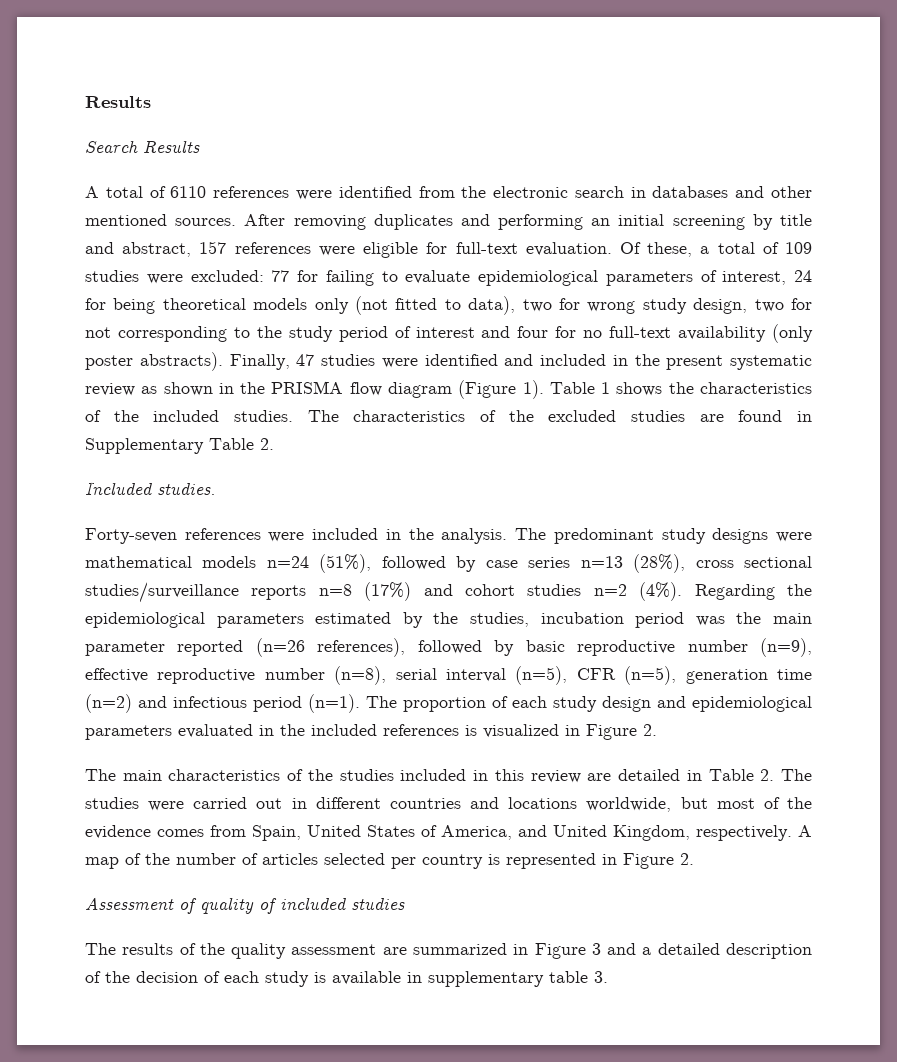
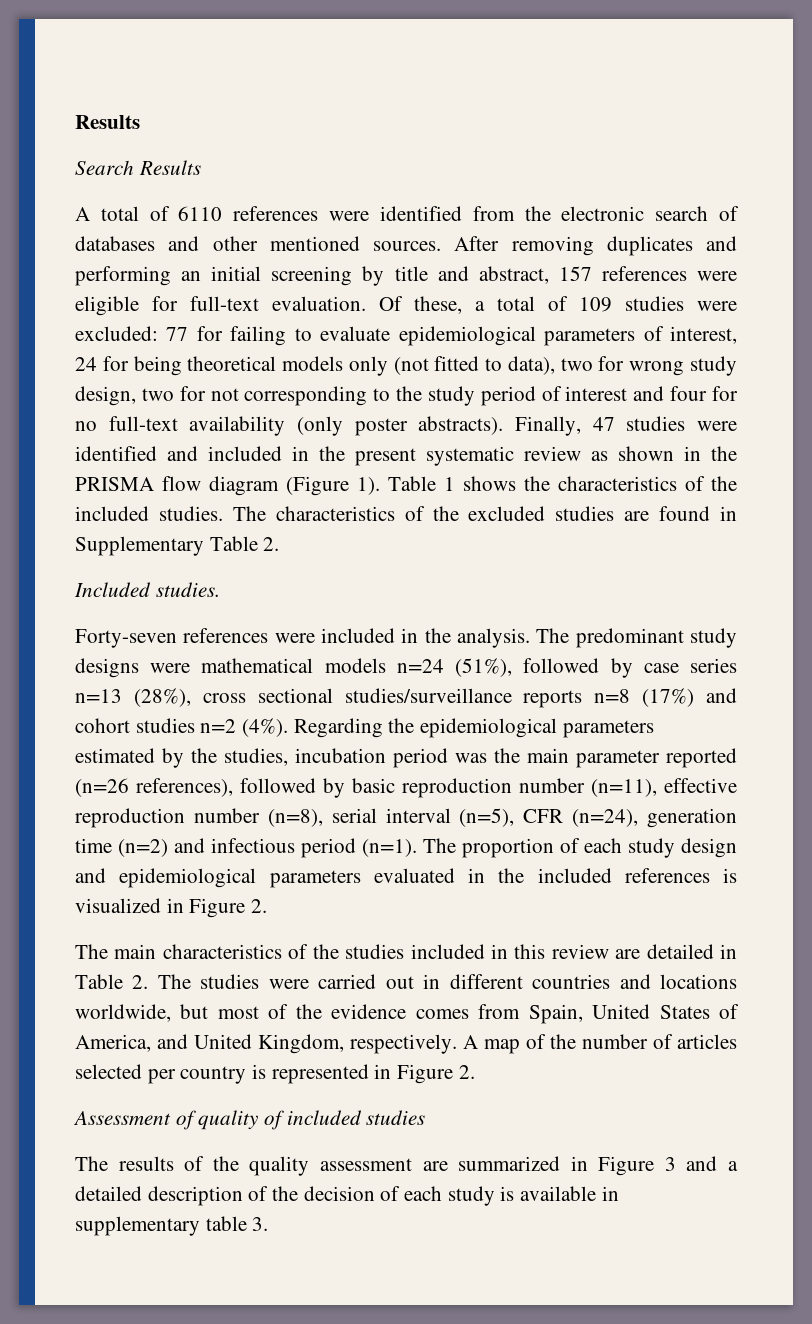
- A total of 6110 references were identified from the electronic search in databases and other mentioned sources.
+ A total of 6110 references were identified from the electronic search of databases and other mentioned sources.
- Regarding the epidemiological parameters estimated by the studies, incubation period was the main parameter reported (n=26 references), followed by basic reproductive number (n=9), effective reproductive number (n=8), serial interval (n=5), CFR (n=5), generation time (n=2) and infectious period (n=1).
+ Regarding the epidemiological parameters estimated by the studies, incubation period was the main parameter reported (n=26 references), followed by basic reproduction number (n=11), effective reproduction number (n=8), serial interval (n=5), CFR (n=24), generation time (n=2) and infectious period (n=1).

